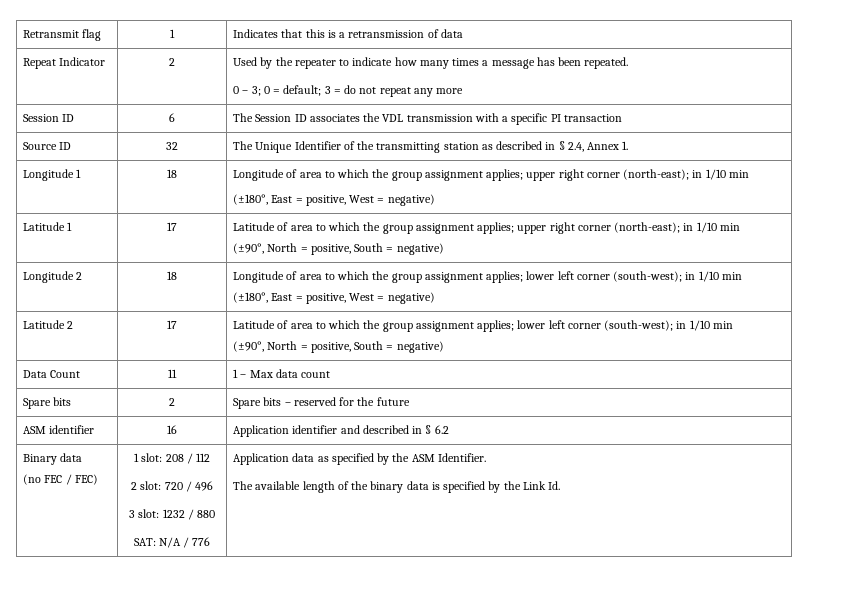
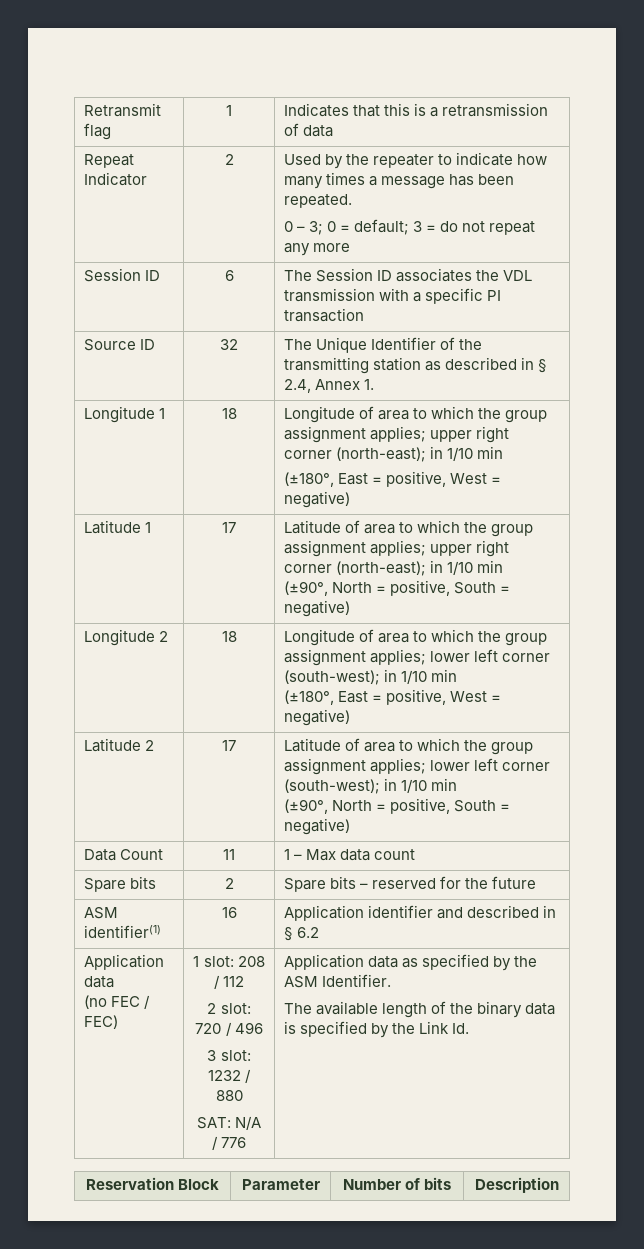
- ASM identifier | 16 | Application identifier and described in § 6.2
- Binary data
+ ASM identifier(1) | 16 | Application identifier and described in § 6.2
+ Application data
+ Reservation Block | Parameter | Number of bits | Description

